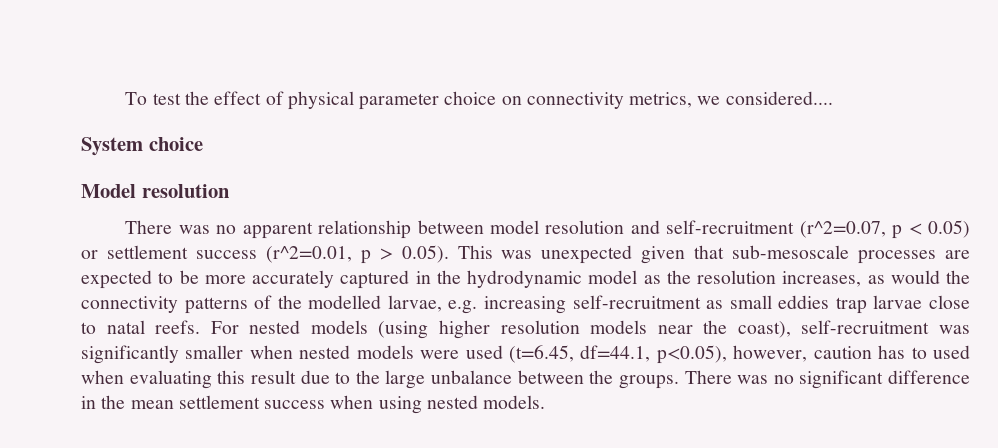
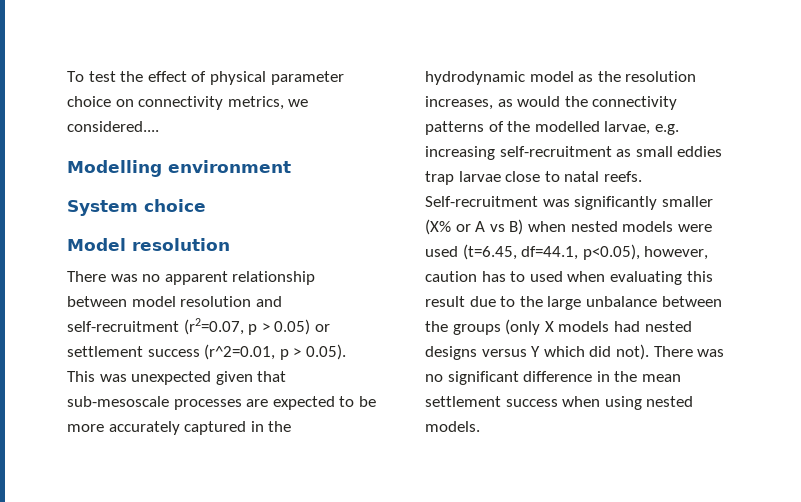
+ Modelling environment
- There was no apparent relationship between model resolution and self-recruitment (r^2=0.07, p < 0.05) or settlement success (r^2=0.01, p > 0.05). This was unexpected given that sub-mesoscale processes are expected to be more accurately captured in the hydrodynamic model as the resolution increases, as would the connectivity patterns of the modelled larvae, e.g. increasing self-recruitment as small eddies trap larvae close to natal reefs.
+ There was no apparent relationship between model resolution and self-recruitment (r2=0.07, p > 0.05) or settlement success (r^2=0.01, p > 0.05). This was unexpected given that sub-mesoscale processes are expected to be more accurately captured in the hydrodynamic model as the resolution increases, as would the connectivity patterns of the modelled larvae, e.g. increasing self-recruitment as small eddies trap larvae close to natal reefs.
- For nested models (using higher resolution models near the coast), self-recruitment was significantly smaller when nested models were used (t=6.45, df=44.1, p<0.05), however, caution has to used when evaluating this result due to the large unbalance between the groups.
+ Self-recruitment was significantly smaller (X% or A vs B) when nested models were used (t=6.45, df=44.1, p<0.05), however, caution has to used when evaluating this result due to the large unbalance between the groups (only X models had nested designs versus Y which did not).

